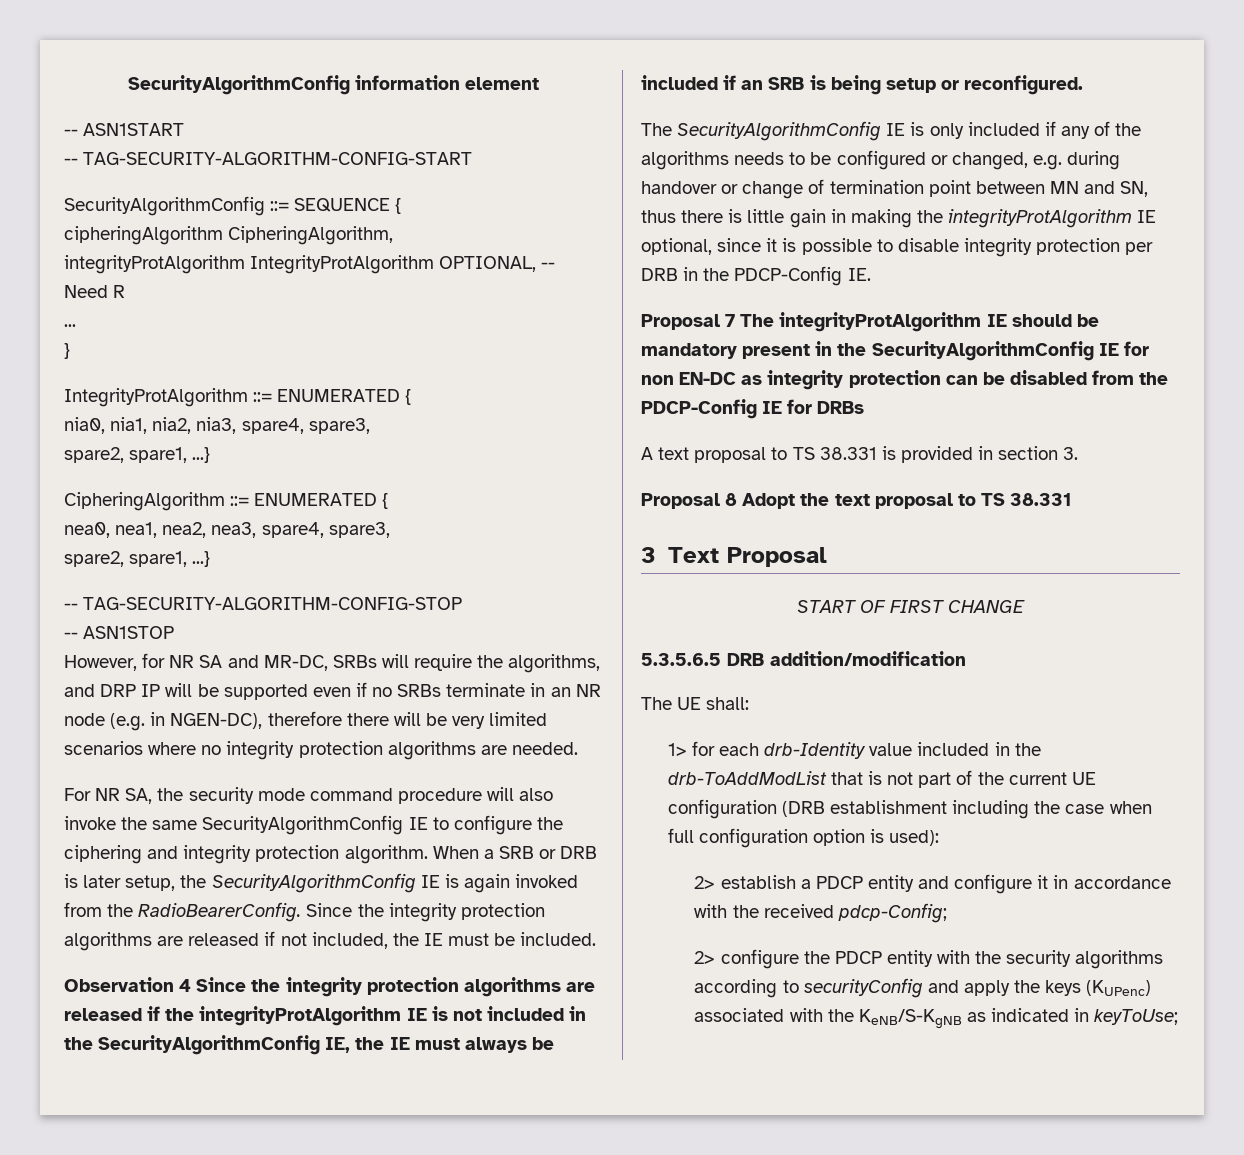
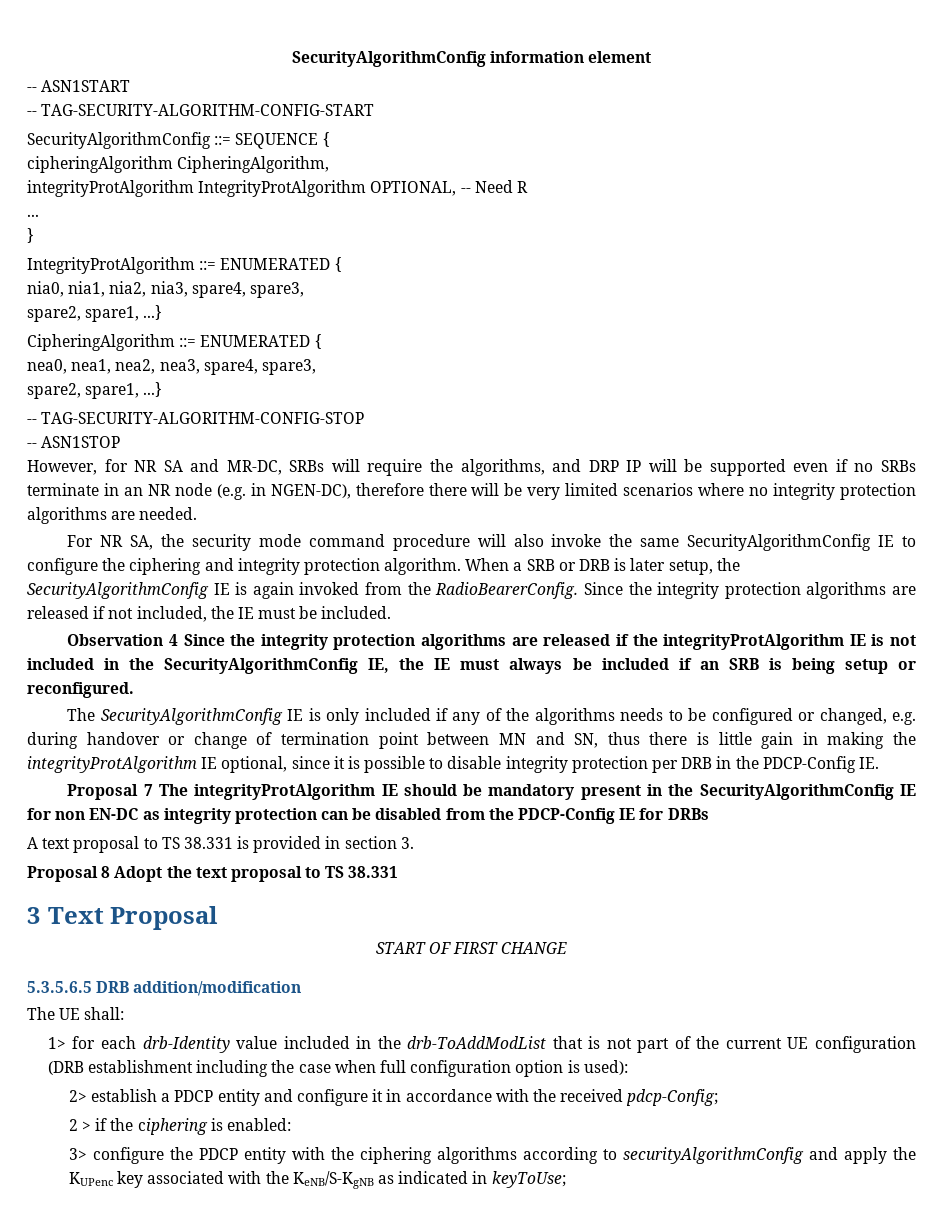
- 2> configure the PDCP entity with the security algorithms according to securityConfig and apply the keys (KUPenc) associated with the KeNB/S-KgNB as indicated in keyToUse;
+ 2 > if the ciphering is enabled:
+ 3> configure the PDCP entity with the ciphering algorithms according to securityAlgorithmConfig and apply the KUPenc key associated with the KeNB/S-KgNB as indicated in keyToUse;

